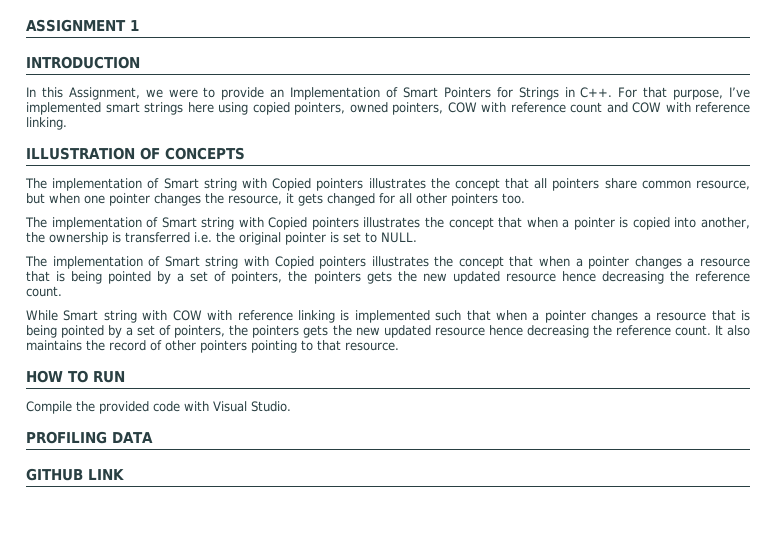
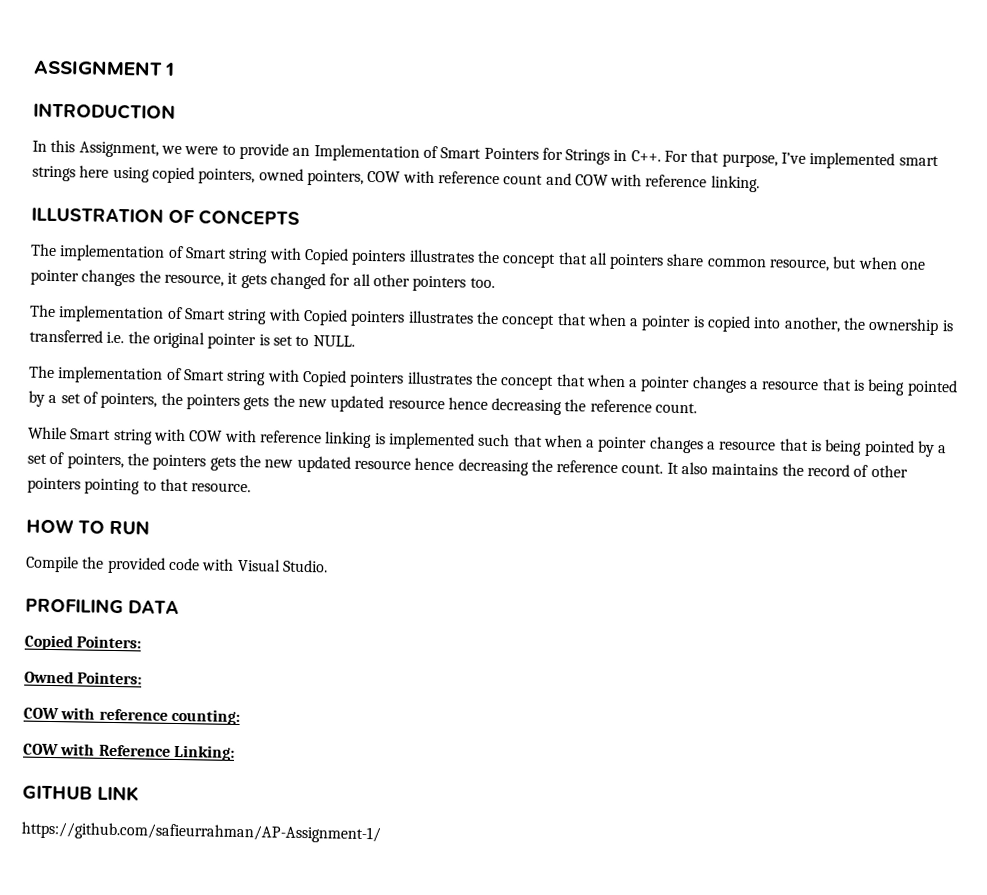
+ Copied Pointers:
+ Owned Pointers:
+ COW with reference counting:
+ COW with Reference Linking:
+ https://github.com/safieurrahman/AP-Assignment-1/

